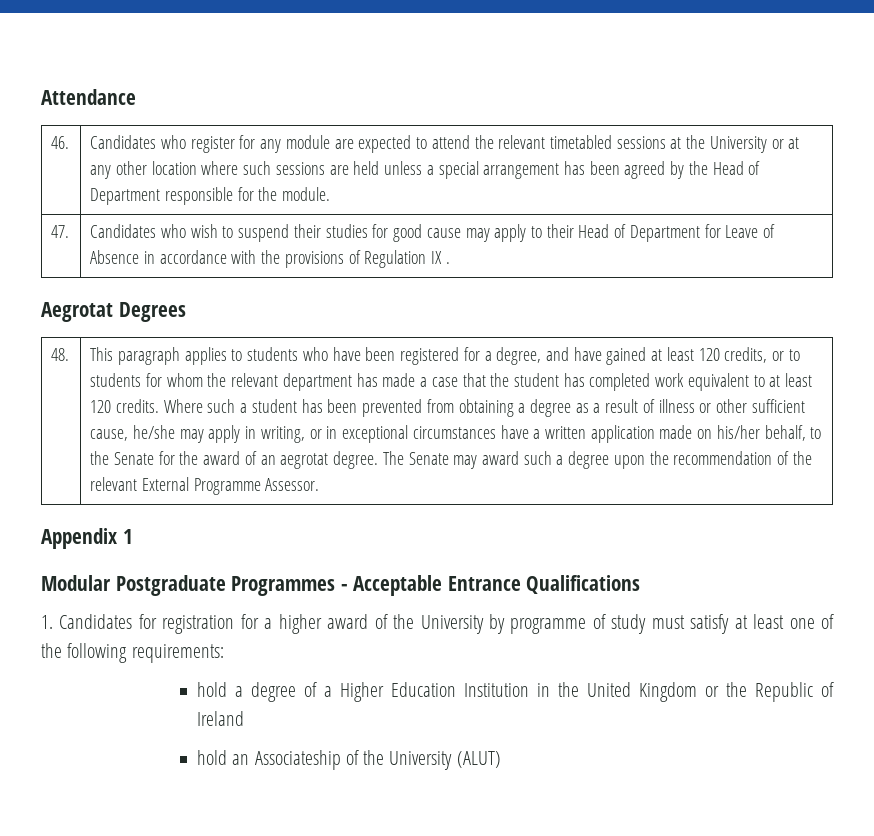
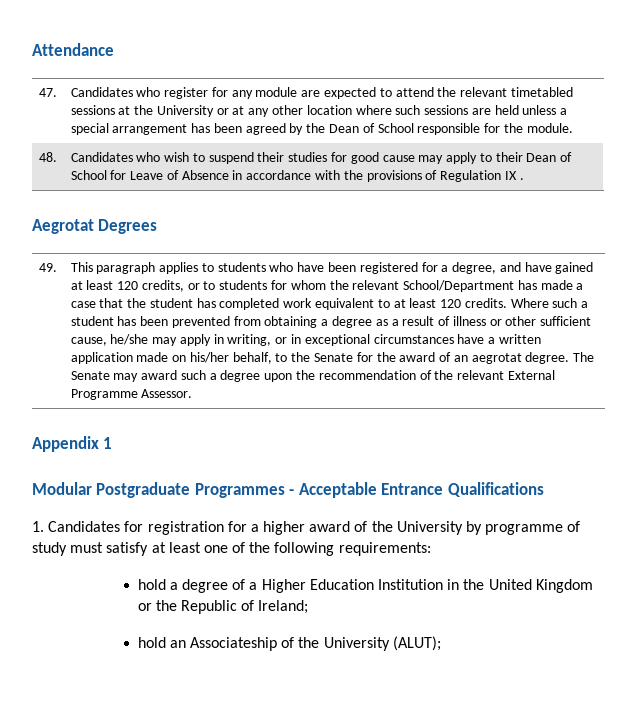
- 46.
+ 47.
- Candidates who register for any module are expected to attend the relevant timetabled sessions at the University or at any other location where such sessions are held unless a special arrangement has been agreed by the Head of Department responsible for the module.
+ Candidates who register for any module are expected to attend the relevant timetabled sessions at the University or at any other location where such sessions are held unless a special arrangement has been agreed by the Dean of School responsible for the module.
- 47. | Candidates who wish to suspend their studies for good cause may apply to their Head of Department for Leave of Absence in accordance with the provisions of Regulation IX .
+ 48. | Candidates who wish to suspend their studies for good cause may apply to their Dean of School for Leave of Absence in accordance with the provisions of Regulation IX .
- 48.
+ 49.
- This paragraph applies to students who have been registered for a degree, and have gained at least 120 credits, or to students for whom the relevant department has made a case that the student has completed work equivalent to at least 120 credits.
+ This paragraph applies to students who have been registered for a degree, and have gained at least 120 credits, or to students for whom the relevant School/Department has made a case that the student has completed work equivalent to at least 120 credits.
- hold a degree of a Higher Education Institution in the United Kingdom or the Republic of Ireland
+ hold a degree of a Higher Education Institution in the United Kingdom or the Republic of Ireland;
- hold an Associateship of the University (ALUT)
+ hold an Associateship of the University (ALUT);

